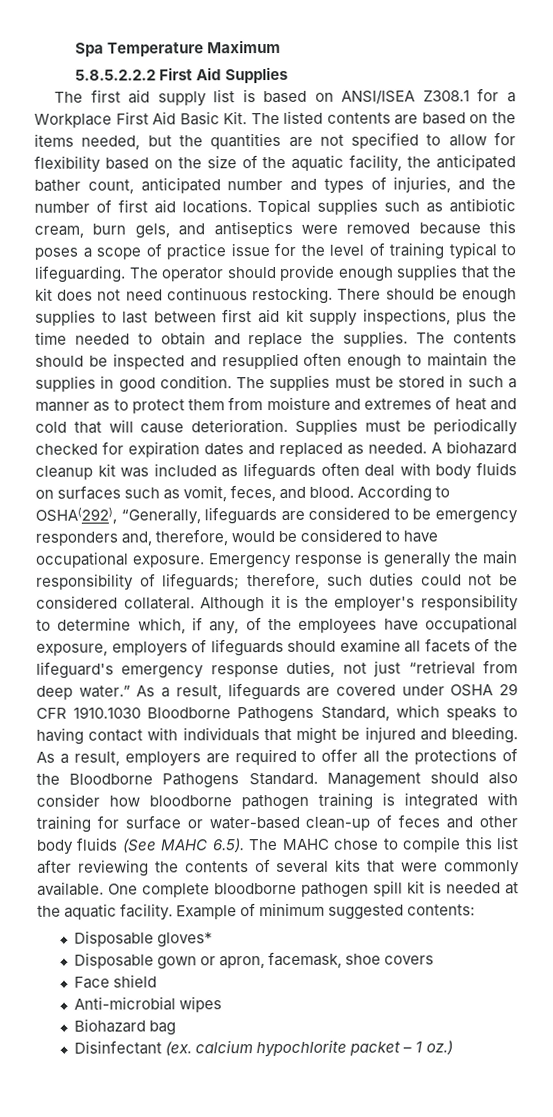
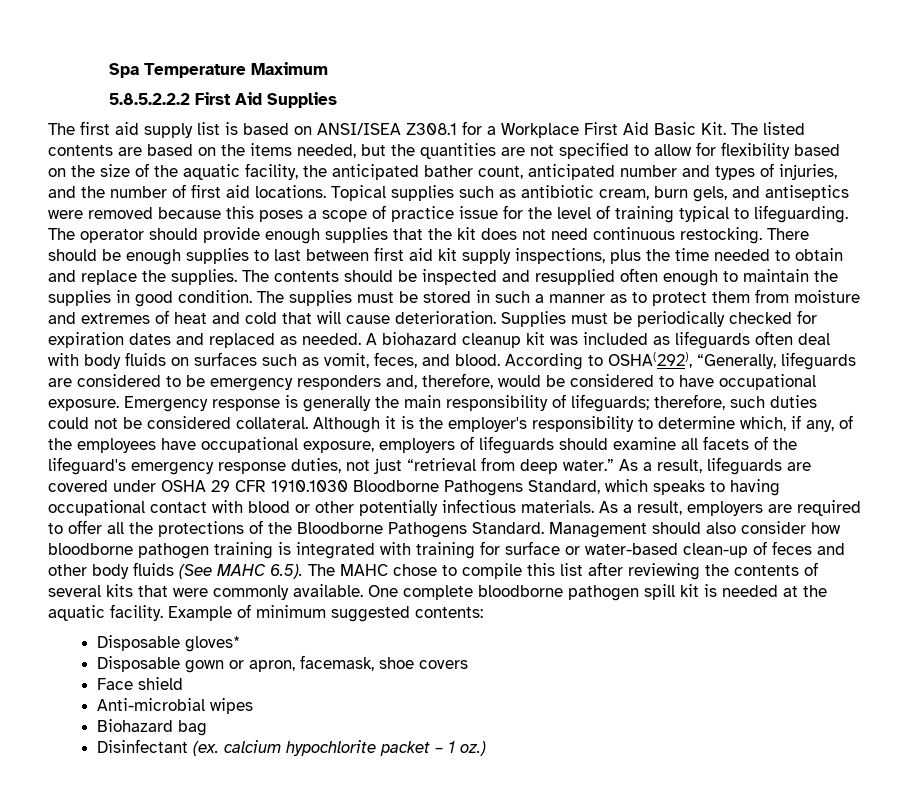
- As a result, lifeguards are covered under OSHA 29 CFR 1910.1030 Bloodborne Pathogens Standard, which speaks to having contact with individuals that might be injured and bleeding.
+ As a result, lifeguards are covered under OSHA 29 CFR 1910.1030 Bloodborne Pathogens Standard, which speaks to having occupational contact with blood or other potentially infectious materials.

